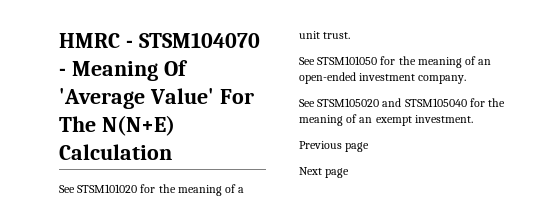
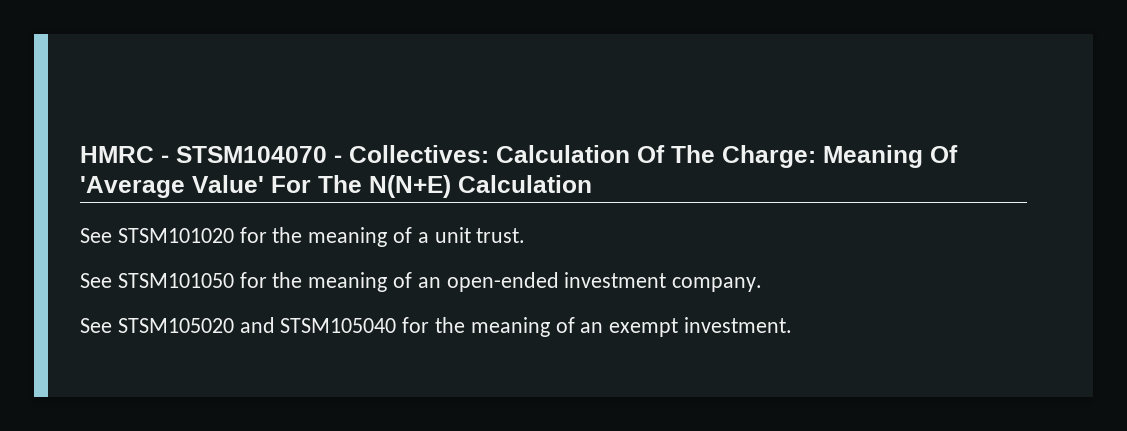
- HMRC - STSM104070 - Meaning Of 'Average Value' For The N(N+E) Calculation
+ HMRC - STSM104070 - Collectives: Calculation Of The Charge: Meaning Of 'Average Value' For The N(N+E) Calculation
- Previous page
- Next page

